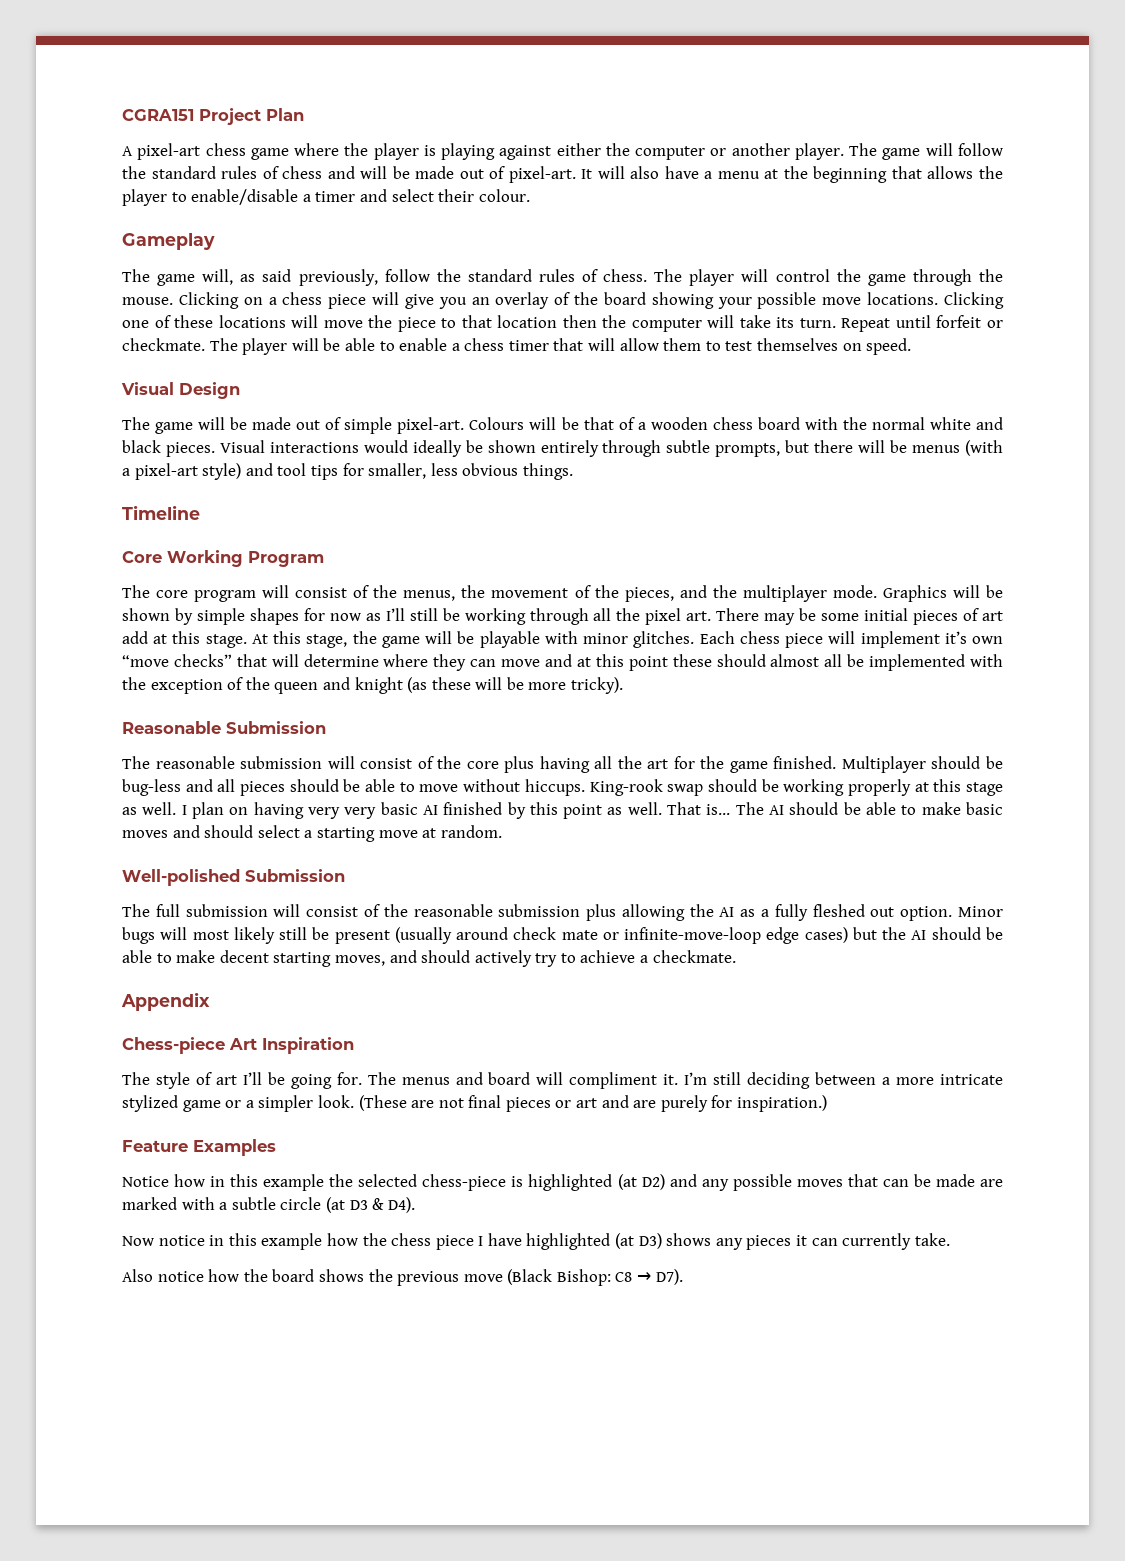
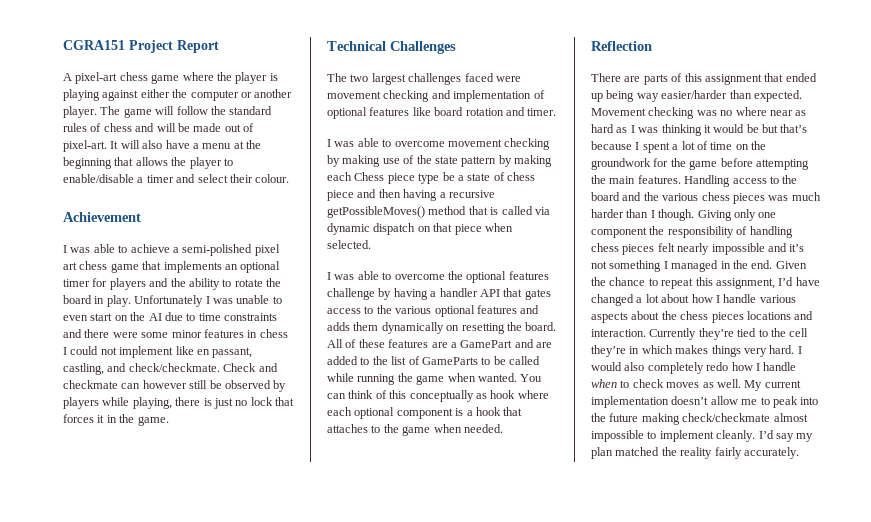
- CGRA151 Project Plan
+ CGRA151 Project Report
- Gameplay
- The game will, as said previously, follow the standard rules of chess. The player will control the game through the mouse. Clicking on a chess piece will give you an overlay of the board showing your possible move locations. Clicking one of these locations will move the piece to that location then the computer will take its turn. Repeat until forfeit or checkmate. The player will be able to enable a chess timer that will allow them to test themselves on speed.
- Visual Design
- The game will be made out of simple pixel-art. Colours will be that of a wooden chess board with the normal white and black pieces. Visual interactions would ideally be shown entirely through subtle prompts, but there will be menus (with a pixel-art style) and tool tips for smaller, less obvious things.
- Timeline
- Core Working Program
- The core program will consist of the menus, the movement of the pieces, and the multiplayer mode. Graphics will be shown by simple shapes for now as I’ll still be working through all the pixel art. There may be some initial pieces of art add at this stage. At this stage, the game will be playable with minor glitches. Each chess piece will implement it’s own “move checks” that will determine where they can move and at this point these should almost all be implemented with the exception of the queen and knight (as these will be more tricky).
- Reasonable Submission
- The reasonable submission will consist of the core plus having all the art for the game finished. Multiplayer should be bug-less and all pieces should be able to move without hiccups. King-rook swap should be working properly at this stage as well. I plan on having very very basic AI finished by this point as well. That is... The AI should be able to make basic moves and should select a starting move at random.
- Well-polished Submission
- The full submission will consist of the reasonable submission plus allowing the AI as a fully fleshed out option. Minor bugs will most likely still be present (usually around check mate or infinite-move-loop edge cases) but the AI should be able to make decent starting moves, and should actively try to achieve a checkmate.
- Appendix
- Chess-piece Art Inspiration
- The style of art I’ll be going for. The menus and board will compliment it. I’m still deciding between a more intricate stylized game or a simpler look. (These are not final pieces or art and are purely for inspiration.)
- Feature Examples
- Notice how in this example the selected chess-piece is highlighted (at D2) and any possible moves that can be made are marked with a subtle circle (at D3 & D4).
- Now notice in this example how the chess piece I have highlighted (at D3) shows any pieces it can currently take.
- Also notice how the board shows the previous move (Black Bishop: C8 → D7).
+ Achievement
+ I was able to achieve a semi-polished pixel art chess game that implements an optional timer for players and the ability to rotate the board in play. Unfortunately I was unable to even start on the AI due to time constraints and there were some minor features in chess I could not implement like en passant, castling, and check/checkmate. Check and checkmate can however still be observed by players while playing, there is just no lock that forces it in the game.
+ Technical Challenges
+ The two largest challenges faced were movement checking and implementation of optional features like board rotation and timer.
+ I was able to overcome movement checking by making use of the state pattern by making each Chess piece type be a state of chess piece and then having a recursive getPossibleMoves() method that is called via dynamic dispatch on that piece when selected.
+ I was able to overcome the optional features challenge by having a handler API that gates access to the various optional features and adds them dynamically on resetting the board. All of these features are a GamePart and are added to the list of GameParts to be called while running the game when wanted. You can think of this conceptually as hook where each optional component is a hook that attaches to the game when needed.
+ Reflection
+ There are parts of this assignment that ended up being way easier/harder than expected. Movement checking was no where near as hard as I was thinking it would be but that’s because I spent a lot of time on the groundwork for the game before attempting the main features. Handling access to the board and the various chess pieces was much harder than I though. Giving only one component the responsibility of handling chess pieces felt nearly impossible and it’s not something I managed in the end. Given the chance to repeat this assignment, I’d have changed a lot about how I handle various aspects about the chess pieces locations and interaction. Currently they’re tied to the cell they’re in which makes things very hard. I would also completely redo how I handle when to check moves as well. My current implementation doesn’t allow me to peak into the future making check/checkmate almost impossible to implement cleanly. I’d say my plan matched the reality fairly accurately.

